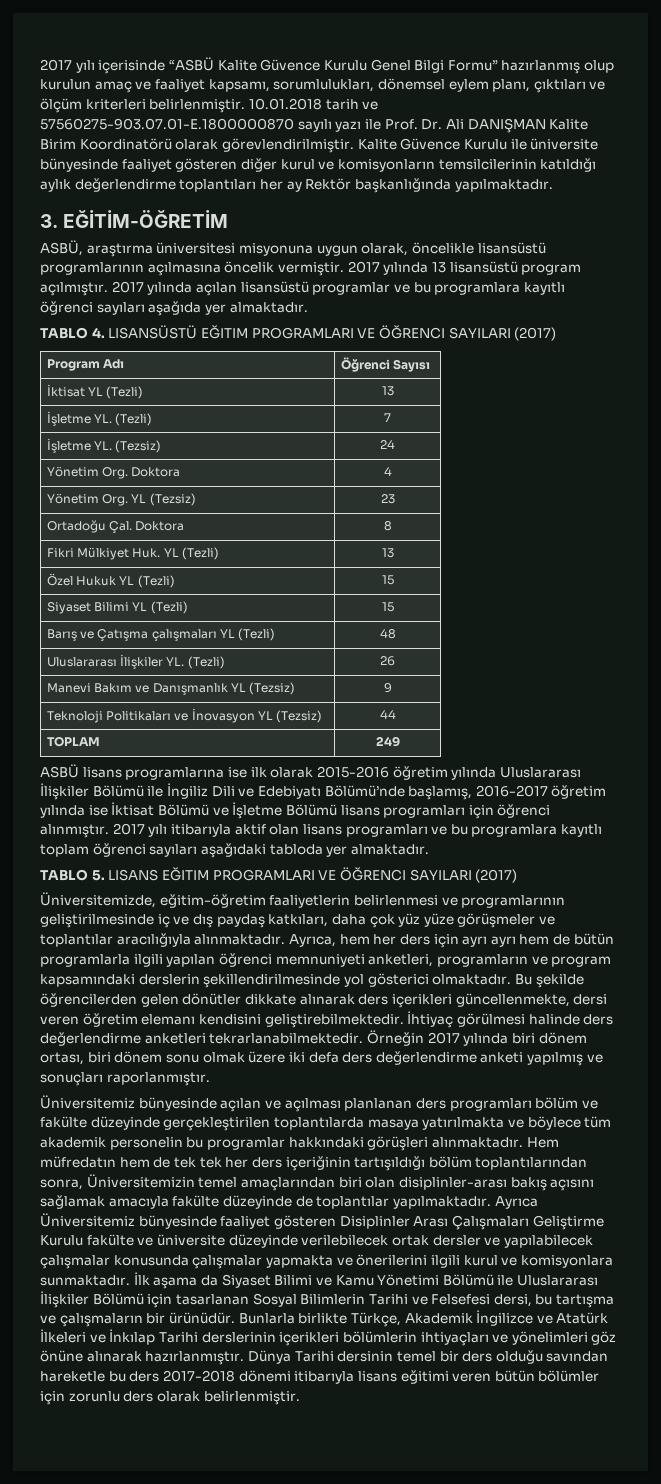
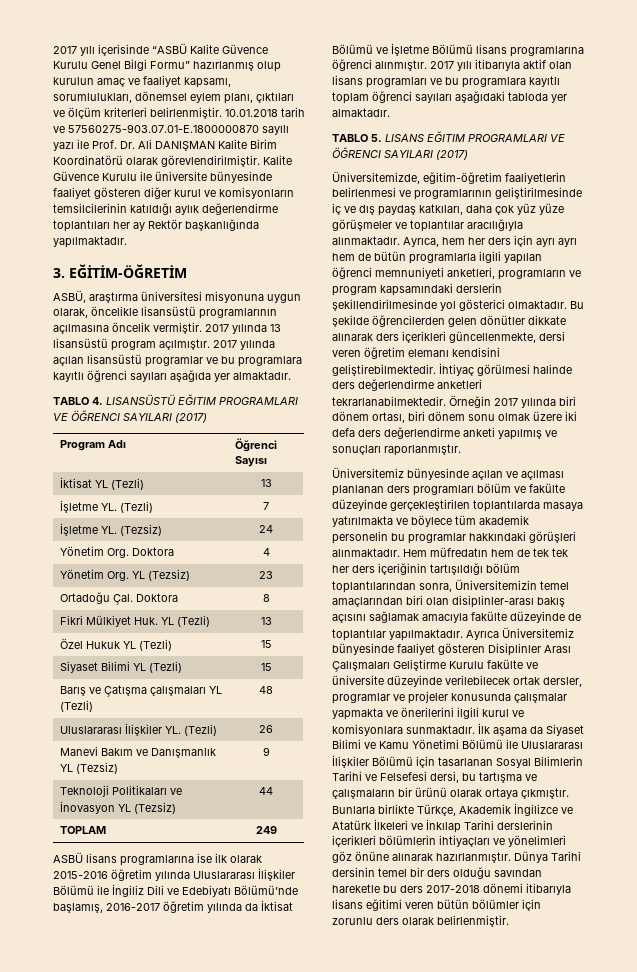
- ASBÜ lisans programlarına ise ilk olarak 2015-2016 öğretim yılında Uluslararası İlişkiler Bölümü ile İngiliz Dili ve Edebiyatı Bölümü’nde başlamış, 2016-2017 öğretim yılında ise İktisat Bölümü ve İşletme Bölümü lisans programları için öğrenci alınmıştır.
+ ASBÜ lisans programlarına ise ilk olarak 2015-2016 öğretim yılında Uluslararası İlişkiler Bölümü ile İngiliz Dili ve Edebiyatı Bölümü’nde başlamış, 2016-2017 öğretim yılında da İktisat Bölümü ve İşletme Bölümü lisans programlarına öğrenci alınmıştır.
- Ayrıca Üniversitemiz bünyesinde faaliyet gösteren Disiplinler Arası Çalışmaları Geliştirme Kurulu fakülte ve üniversite düzeyinde verilebilecek ortak dersler ve yapılabilecek çalışmalar konusunda çalışmalar yapmakta ve önerilerini ilgili kurul ve komisyonlara sunmaktadır.
+ Ayrıca Üniversitemiz bünyesinde faaliyet gösteren Disiplinler Arası Çalışmaları Geliştirme Kurulu fakülte ve üniversite düzeyinde verilebilecek ortak dersler, programlar ve projeler konusunda çalışmalar yapmakta ve önerilerini ilgili kurul ve komisyonlara sunmaktadır.
- İlk aşama da Siyaset Bilimi ve Kamu Yönetimi Bölümü ile Uluslararası İlişkiler Bölümü için tasarlanan Sosyal Bilimlerin Tarihi ve Felsefesi dersi, bu tartışma ve çalışmaların bir ürünüdür.
+ İlk aşama da Siyaset Bilimi ve Kamu Yönetimi Bölümü ile Uluslararası İlişkiler Bölümü için tasarlanan Sosyal Bilimlerin Tarihi ve Felsefesi dersi, bu tartışma ve çalışmaların bir ürünü olarak ortaya çıkmıştır.

